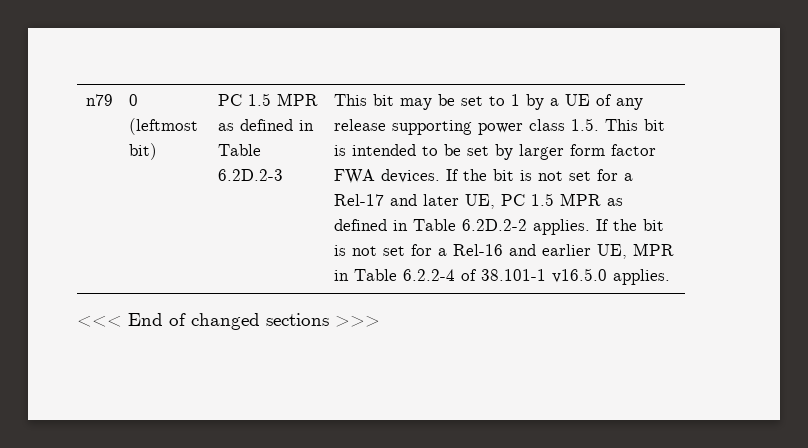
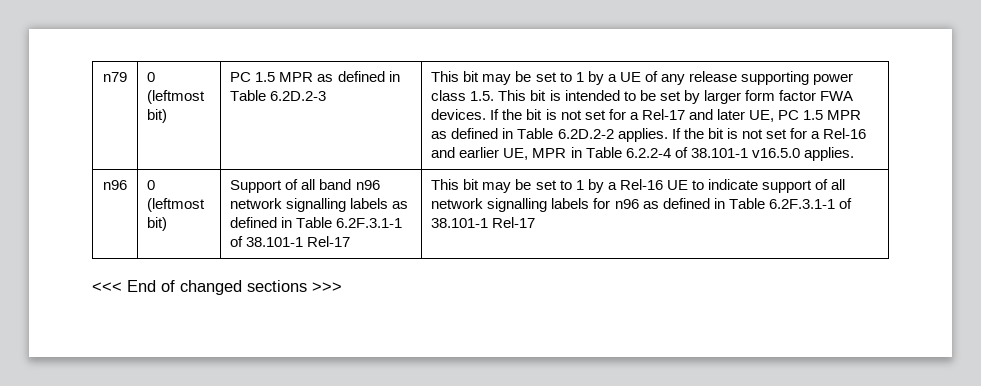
+ n96 | 0 (leftmost bit) | Support of all band n96 network signalling labels as defined in Table 6.2F.3.1-1 of 38.101-1 Rel-17 | This bit may be set to 1 by a Rel-16 UE to indicate support of all network signalling labels for n96 as defined in Table 6.2F.3.1-1 of 38.101-1 Rel-17

